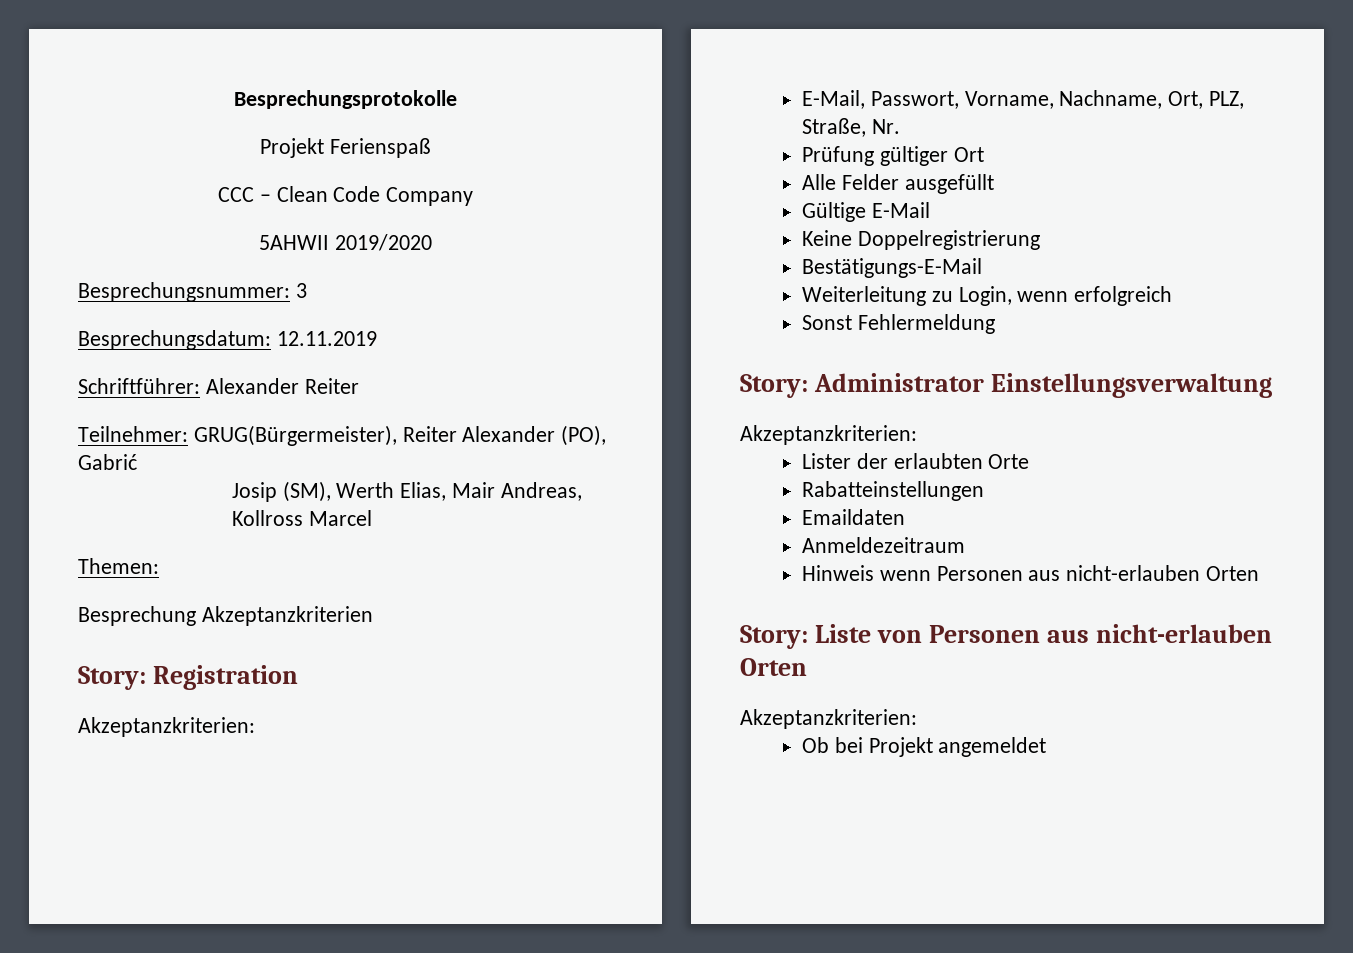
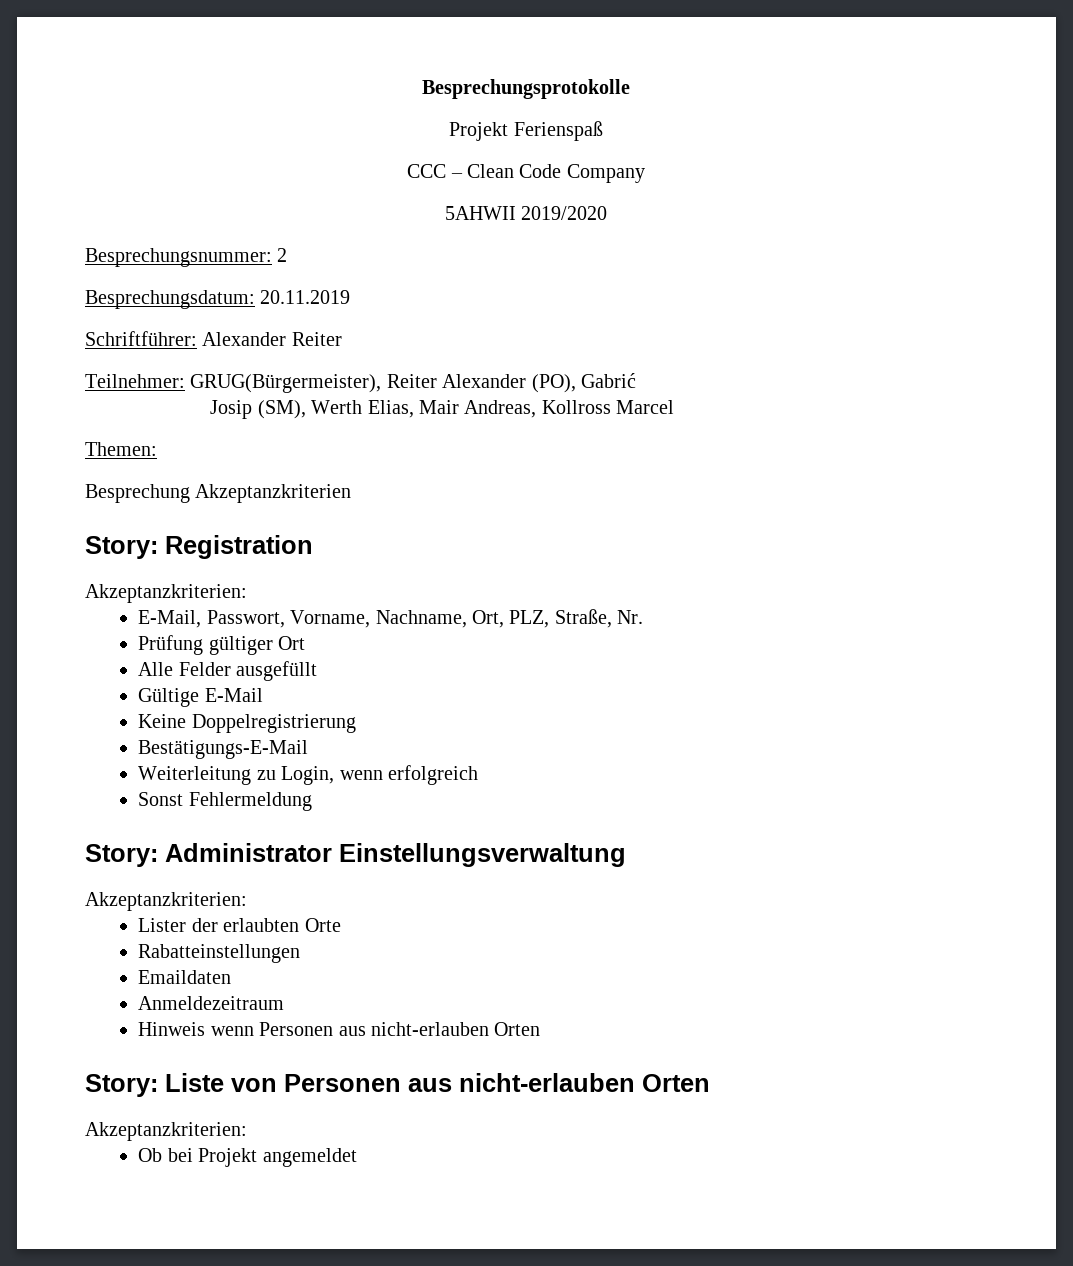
- Besprechungsnummer: 3
+ Besprechungsnummer: 2
- Besprechungsdatum: 12.11.2019
+ Besprechungsdatum: 20.11.2019

